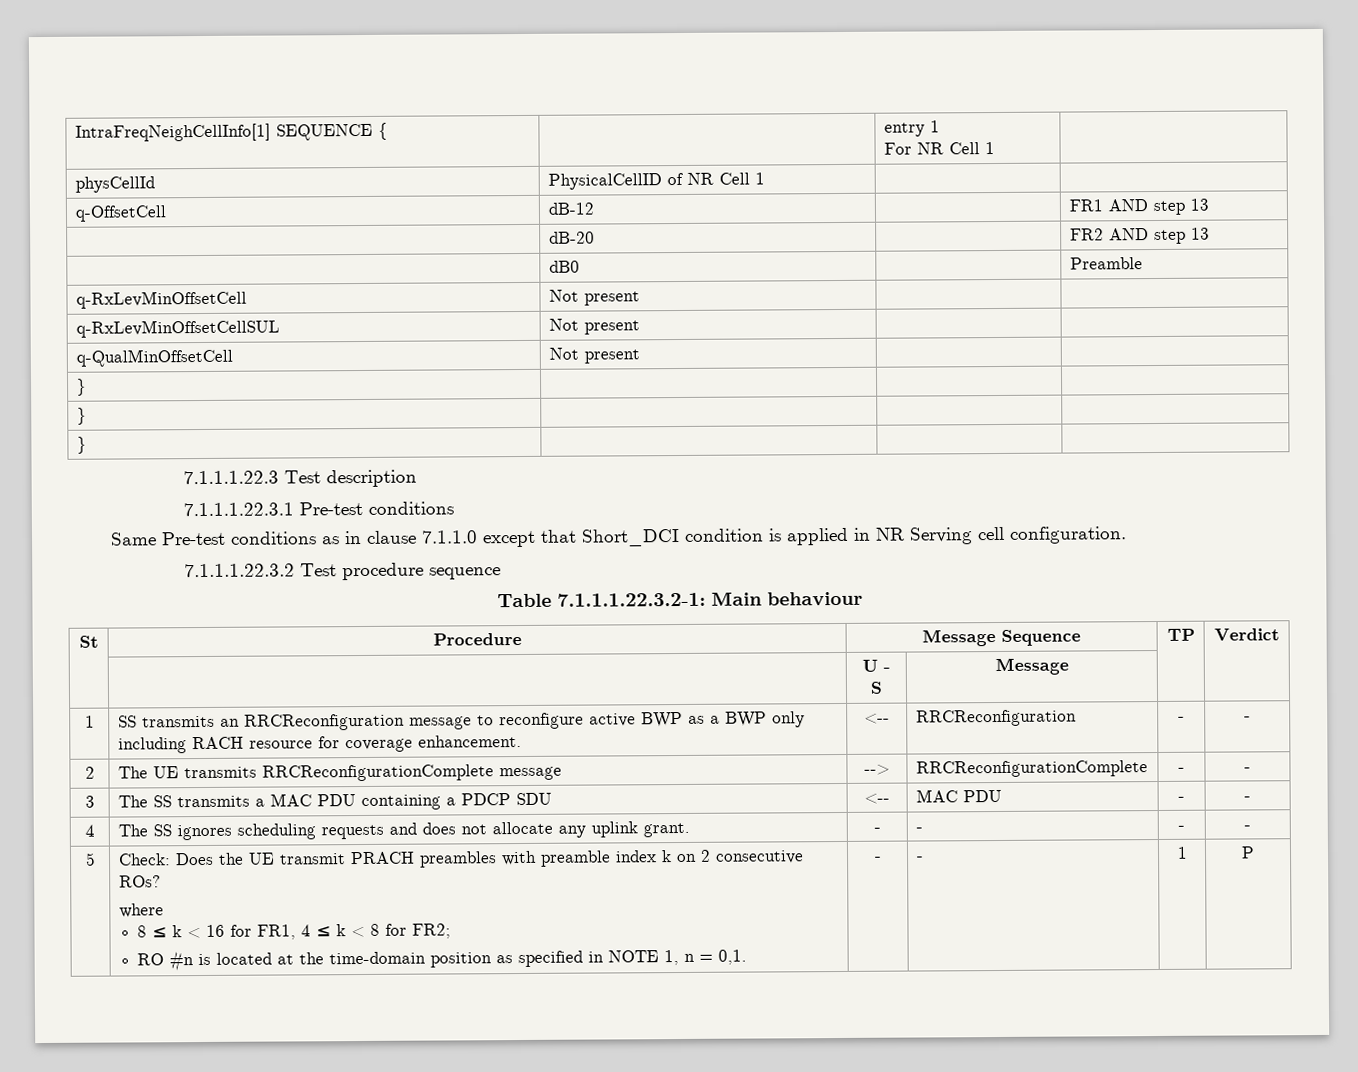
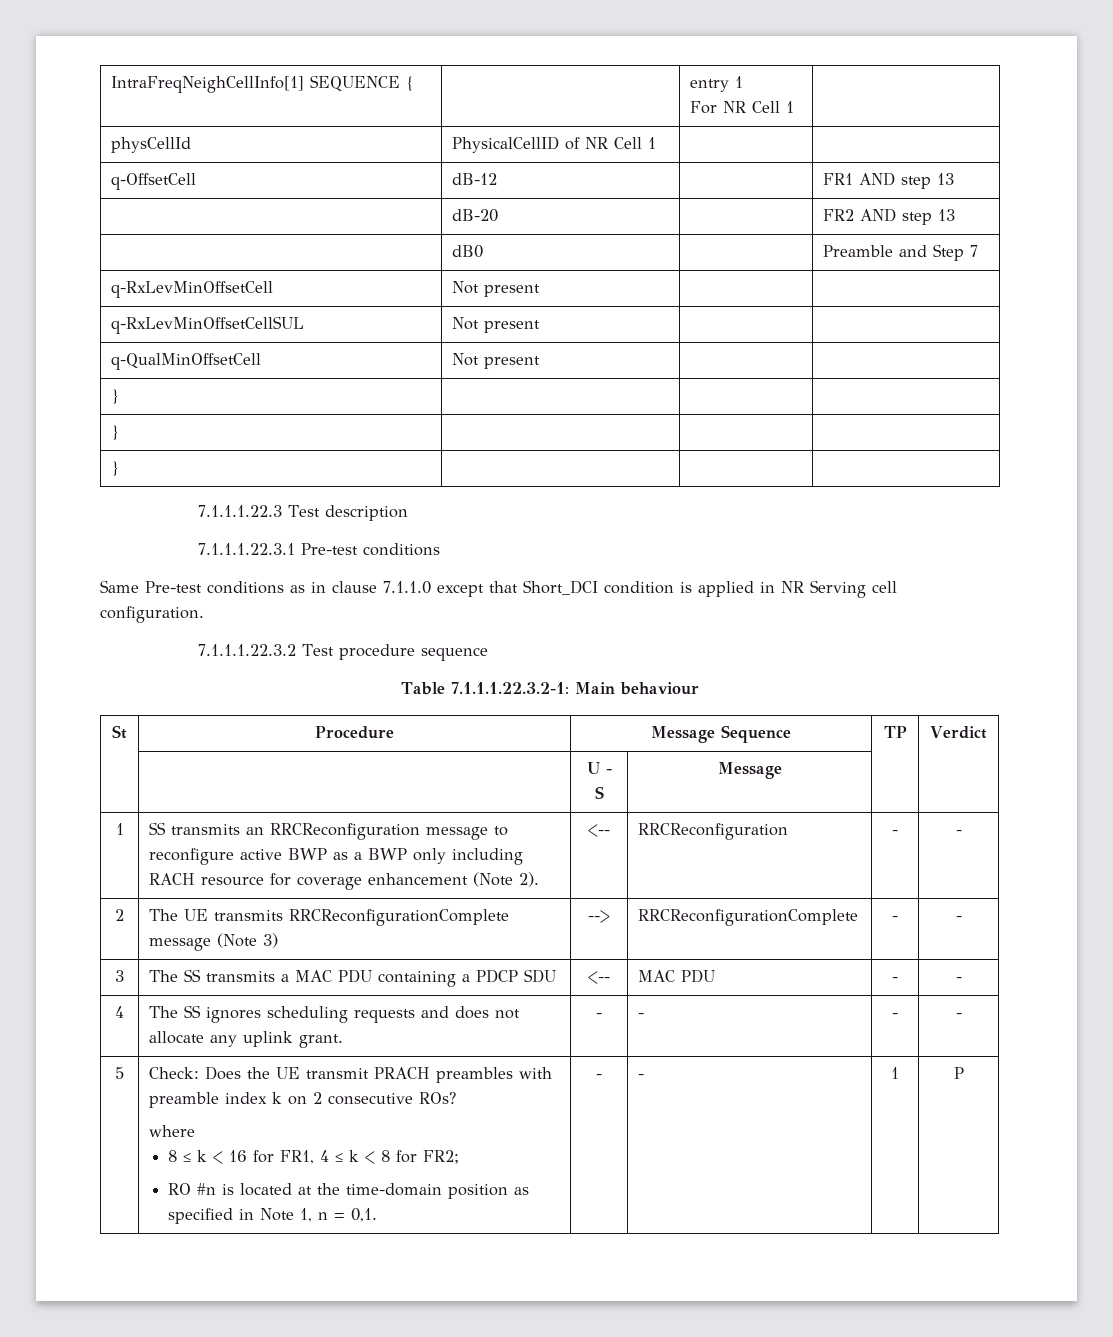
- | dB0 | | Preamble
+ | dB0 | | Preamble and Step 7
- 1 | SS transmits an RRCReconfiguration message to reconfigure active BWP as a BWP only including RACH resource for coverage enhancement. | <-- | RRCReconfiguration | - | -
+ 1 | SS transmits an RRCReconfiguration message to reconfigure active BWP as a BWP only including RACH resource for coverage enhancement (Note 2). | <-- | RRCReconfiguration | - | -
- 2 | The UE transmits RRCReconfigurationComplete message | --> | RRCReconfigurationComplete | - | -
+ 2 | The UE transmits RRCReconfigurationComplete message (Note 3) | --> | RRCReconfigurationComplete | - | -
- RO #n is located at the time-domain position as specified in NOTE 1, n = 0,1.
+ RO #n is located at the time-domain position as specified in Note 1, n = 0,1.

